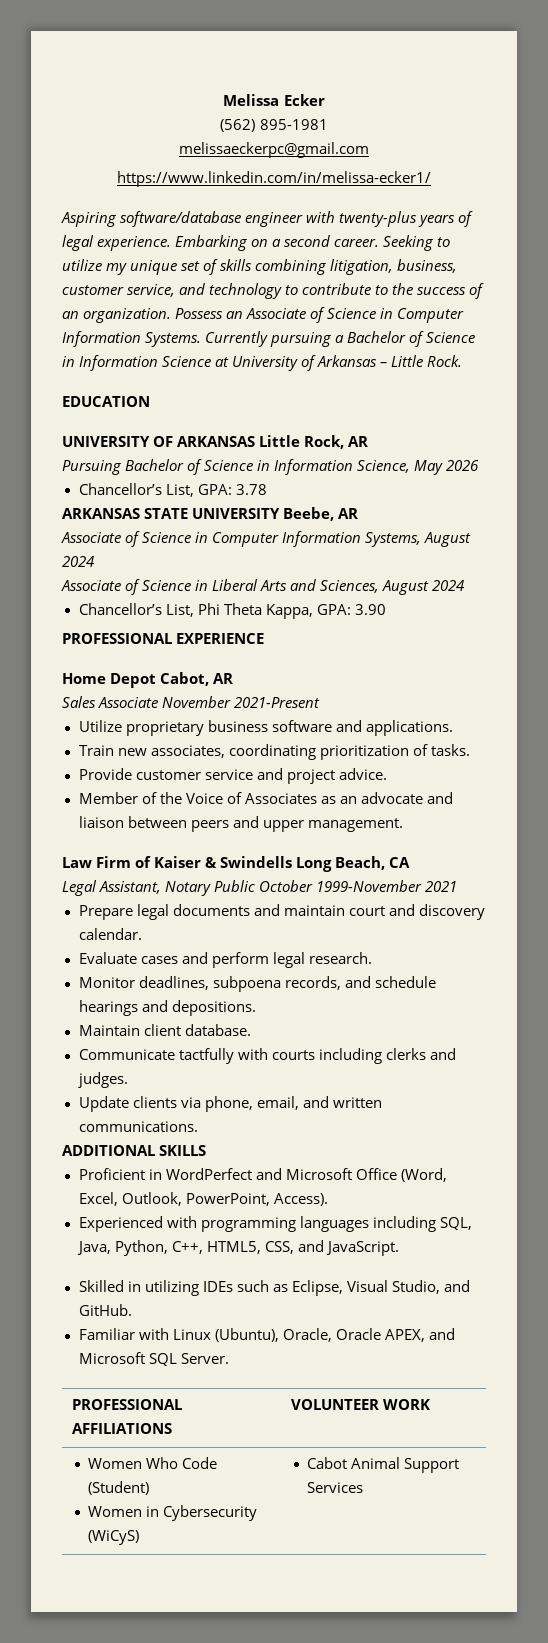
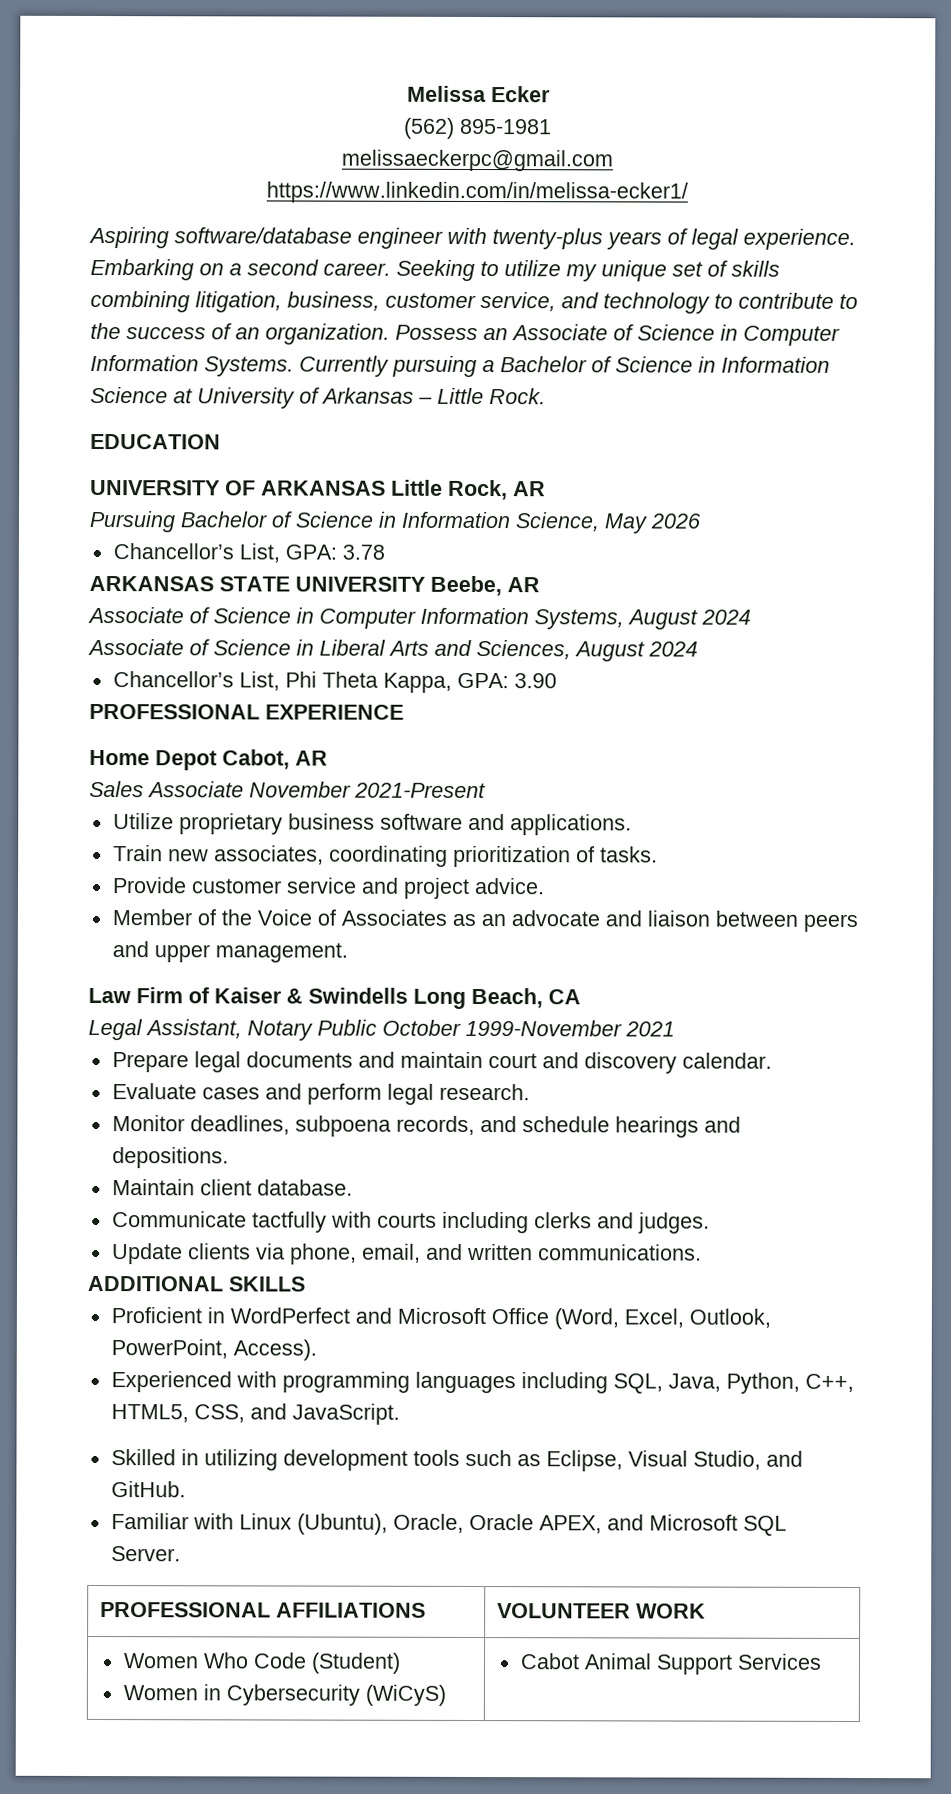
- Skilled in utilizing IDEs such as Eclipse, Visual Studio, and GitHub.
+ Skilled in utilizing development tools such as Eclipse, Visual Studio, and GitHub.

